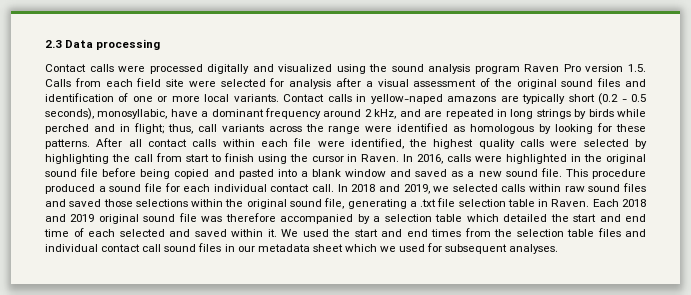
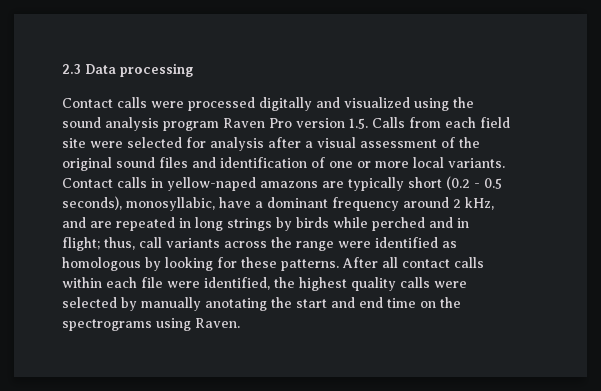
- After all contact calls within each file were identified, the highest quality calls were selected by highlighting the call from start to finish using the cursor in Raven. In 2016, calls were highlighted in the original sound file before being copied and pasted into a blank window and saved as a new sound file. This procedure produced a sound file for each individual contact call. In 2018 and 2019, we selected calls within raw sound files and saved those selections within the original sound file, generating a .txt file selection table in Raven. Each 2018 and 2019 original sound file was therefore accompanied by a selection table which detailed the start and end time of each selected and saved within it. We used the start and end times from the selection table files and individual contact call sound files in our metadata sheet which we used for subsequent analyses.
+ After all contact calls within each file were identified, the highest quality calls were selected by manually anotating the start and end time on the spectrograms using Raven.

